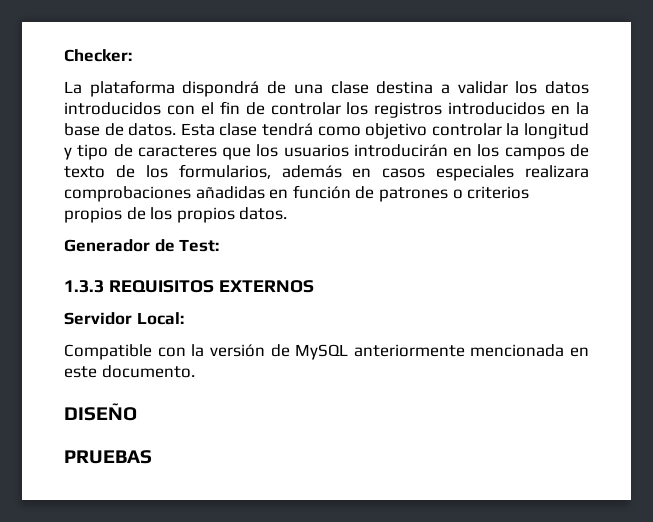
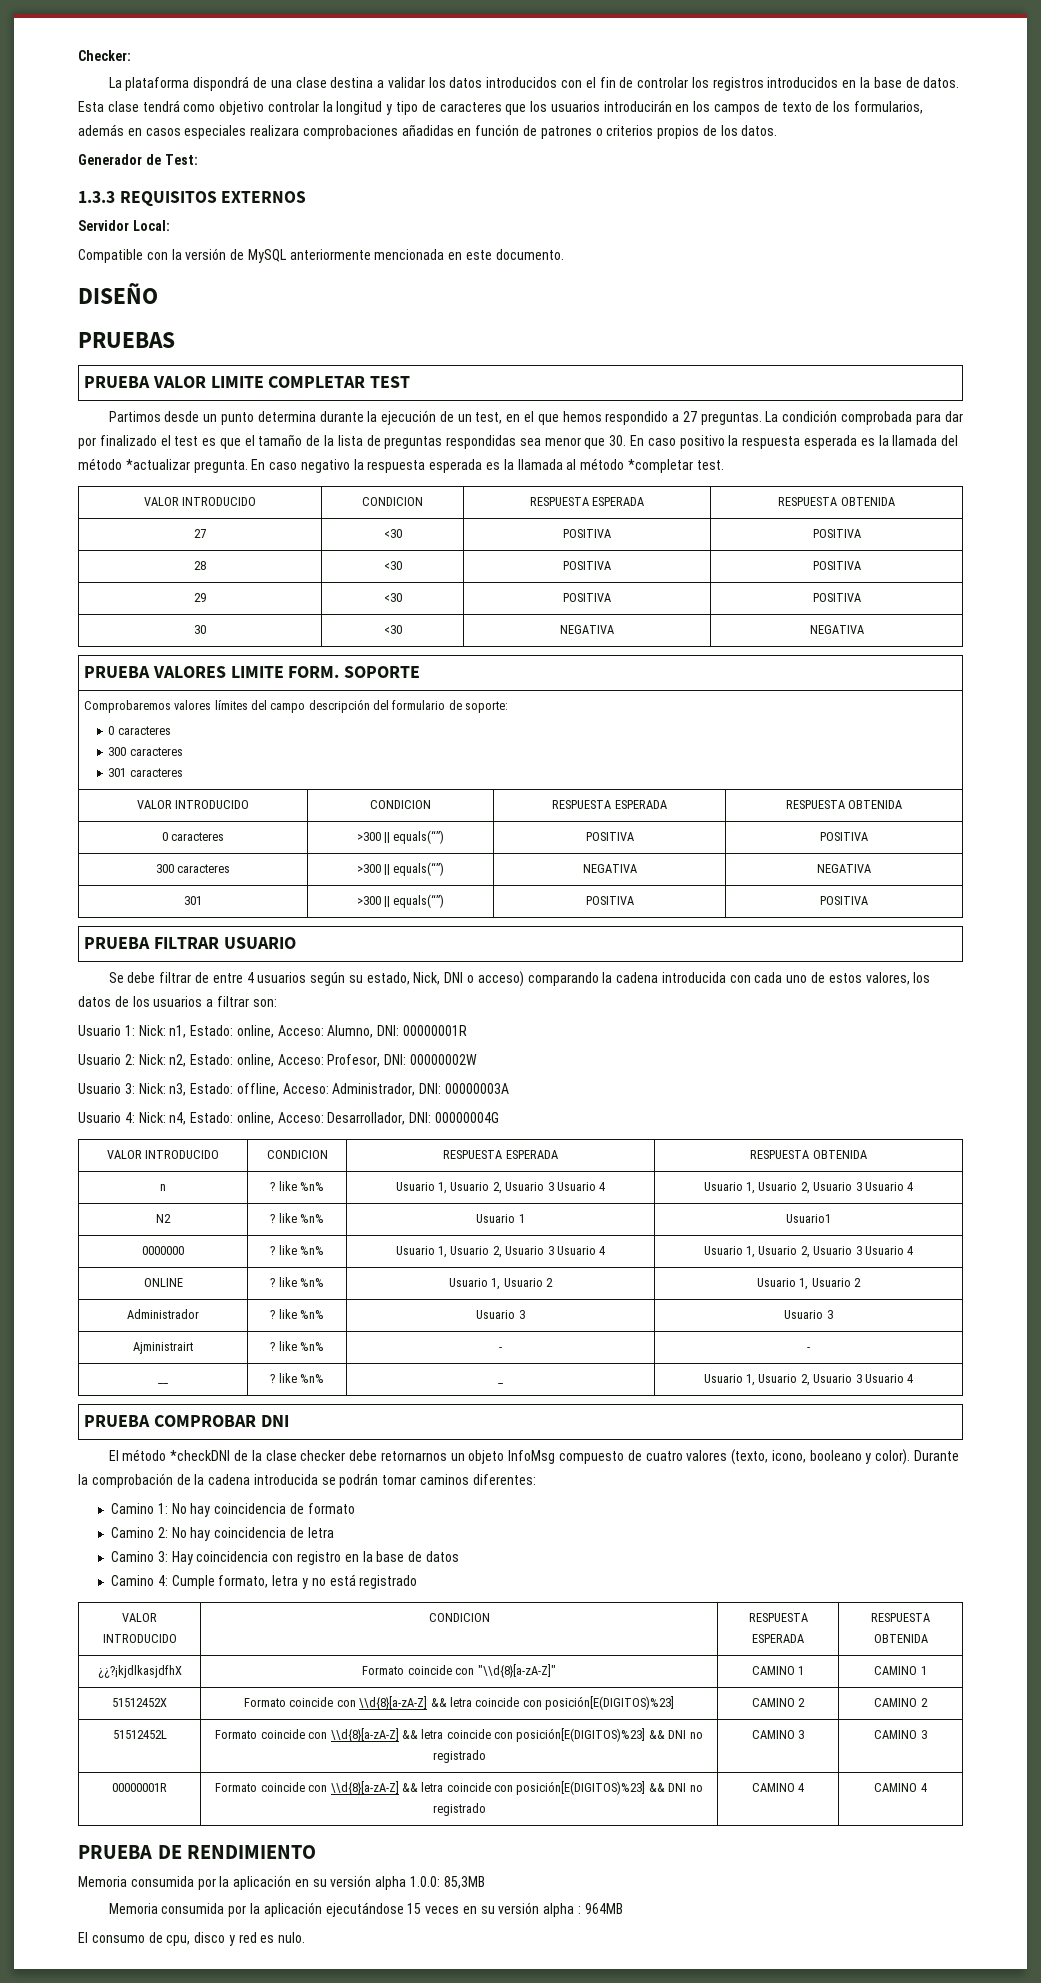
- Esta clase tendrá como objetivo controlar la longitud y tipo de caracteres que los usuarios introducirán en los campos de texto de los formularios, además en casos especiales realizara comprobaciones añadidas en función de patrones o criterios propios de los propios datos.
+ Esta clase tendrá como objetivo controlar la longitud y tipo de caracteres que los usuarios introducirán en los campos de texto de los formularios, además en casos especiales realizara comprobaciones añadidas en función de patrones o criterios propios de los datos.
+ PRUEBA VALOR LIMITE COMPLETAR TEST
+ Partimos desde un punto determina durante la ejecución de un test, en el que hemos respondido a 27 preguntas. La condición comprobada para dar por finalizado el test es que el tamaño de la lista de preguntas respondidas sea menor que 30. En caso positivo la respuesta esperada es la llamada del método *actualizar pregunta. En caso negativo la respuesta esperada es la llamada al método *completar test.
+ VALOR INTRODUCIDO | CONDICION | RESPUESTA ESPERADA | RESPUESTA OBTENIDA
+ 27 | <30 | POSITIVA | POSITIVA
+ 28 | <30 | POSITIVA | POSITIVA
+ 29 | <30 | POSITIVA | POSITIVA
+ 30 | <30 | NEGATIVA | NEGATIVA
+ PRUEBA VALORES LIMITE FORM. SOPORTE
+ Comprobaremos valores límites del campo descripción del formulario de soporte:
+ 0 caracteres
+ 300 caracteres
+ 301 caracteres
+ VALOR INTRODUCIDO | CONDICION | RESPUESTA ESPERADA | RESPUESTA OBTENIDA
+ 0 caracteres | >300 || equals(“”) | POSITIVA | POSITIVA
+ 300 caracteres | >300 || equals(“”) | NEGATIVA | NEGATIVA
+ 301 | >300 || equals(“”) | POSITIVA | POSITIVA
+ PRUEBA FILTRAR USUARIO
+ Se debe filtrar de entre 4 usuarios según su estado, Nick, DNI o acceso) comparando la cadena introducida con cada uno de estos valores, los datos de los usuarios a filtrar son:
+ Usuario 1: Nick: n1, Estado: online, Acceso: Alumno, DNI: 00000001R
+ Usuario 2: Nick: n2, Estado: online, Acceso: Profesor, DNI: 00000002W
+ Usuario 3: Nick: n3, Estado: offline, Acceso: Administrador, DNI: 00000003A
+ Usuario 4: Nick: n4, Estado: online, Acceso: Desarrollador, DNI: 00000004G
+ VALOR INTRODUCIDO | CONDICION | RESPUESTA ESPERADA | RESPUESTA OBTENIDA
+ n | ? like %n% | Usuario 1, Usuario 2, Usuario 3 Usuario 4 | Usuario 1, Usuario 2, Usuario 3 Usuario 4
+ N2 | ? like %n% | Usuario 1 | Usuario1
+ 0000000 | ? like %n% | Usuario 1, Usuario 2, Usuario 3 Usuario 4 | Usuario 1, Usuario 2, Usuario 3 Usuario 4
+ ONLINE | ? like %n% | Usuario 1, Usuario 2 | Usuario 1, Usuario 2
+ Administrador | ? like %n% | Usuario 3 | Usuario 3
+ Ajministrairt | ? like %n% | - | -
+ __ | ? like %n% | _ | Usuario 1, Usuario 2, Usuario 3 Usuario 4
+ PRUEBA COMPROBAR DNI
+ El método *checkDNI de la clase checker debe retornarnos un objeto InfoMsg compuesto de cuatro valores (texto, icono, booleano y color). Durante la comprobación de la cadena introducida se podrán tomar caminos diferentes:
+ Camino 1: No hay coincidencia de formato
+ Camino 2: No hay coincidencia de letra
+ Camino 3: Hay coincidencia con registro en la base de datos
+ Camino 4: Cumple formato, letra y no está registrado
+ VALOR INTRODUCIDO | CONDICION | RESPUESTA ESPERADA | RESPUESTA OBTENIDA
+ ¿¿?¡kjdlkasjdfhX | Formato coincide con "\\d{8}[a-zA-Z]" | CAMINO 1 | CAMINO 1
+ 51512452X | Formato coincide con \\d{8}[a-zA-Z] && letra coincide con posición[E(DIGITOS)%23] | CAMINO 2 | CAMINO 2
+ 51512452L | Formato coincide con \\d{8}[a-zA-Z] && letra coincide con posición[E(DIGITOS)%23] && DNI no registrado | CAMINO 3 | CAMINO 3
+ 00000001R | Formato coincide con \\d{8}[a-zA-Z] && letra coincide con posición[E(DIGITOS)%23] && DNI no registrado | CAMINO 4 | CAMINO 4
+ PRUEBA DE RENDIMIENTO
+ Memoria consumida por la aplicación en su versión alpha 1.0.0: 85,3MB
+ Memoria consumida por la aplicación ejecutándose 15 veces en su versión alpha : 964MB
+ El consumo de cpu, disco y red es nulo.

